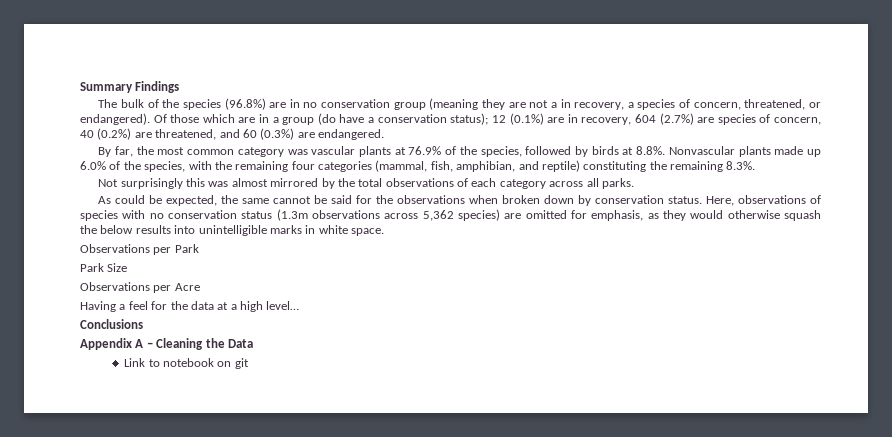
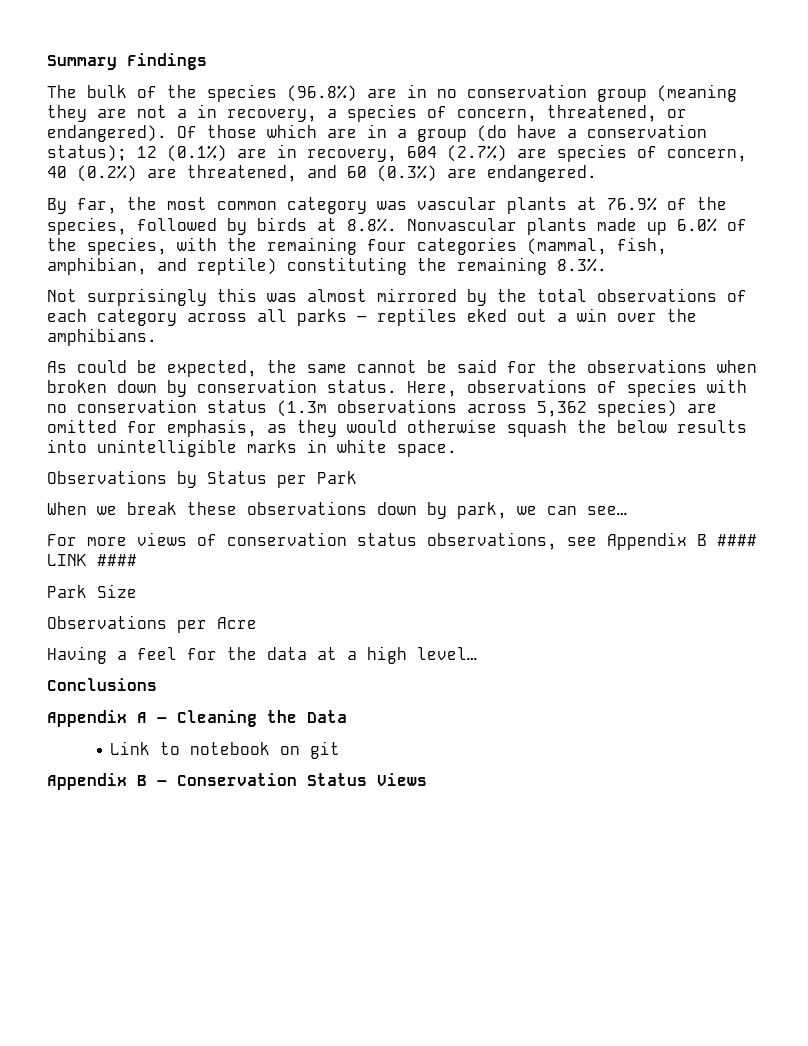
- Not surprisingly this was almost mirrored by the total observations of each category across all parks.
+ Not surprisingly this was almost mirrored by the total observations of each category across all parks – reptiles eked out a win over the amphibians.
- Observations per Park
+ Observations by Status per Park
+ When we break these observations down by park, we can see…
+ For more views of conservation status observations, see Appendix B #### LINK ####
+ Appendix B – Conservation Status Views

